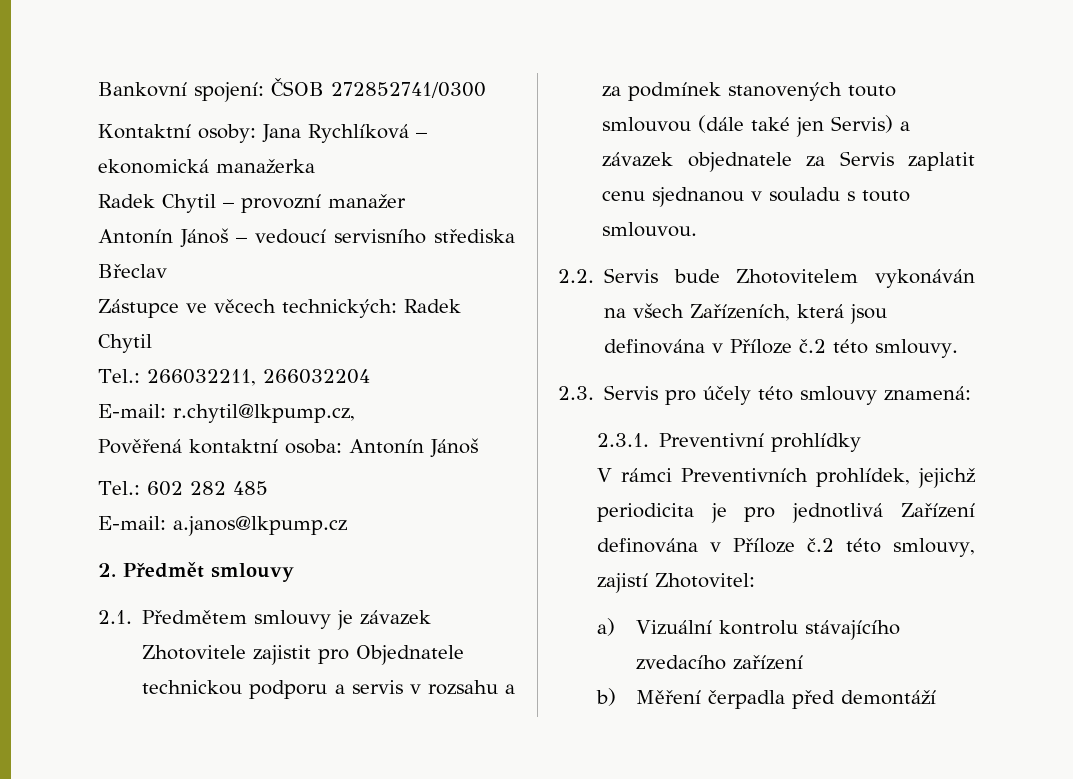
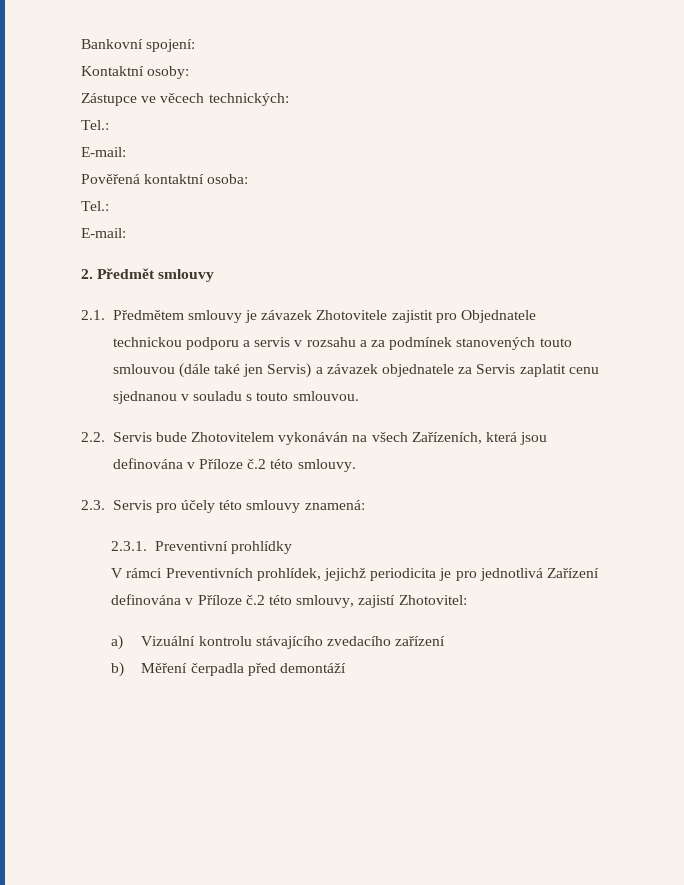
- Bankovní spojení: ČSOB 272852741/0300
+ Bankovní spojení:
- Kontaktní osoby: Jana Rychlíková – ekonomická manažerka
- Radek Chytil – provozní manažer
- Antonín Jánoš – vedoucí servisního střediska Břeclav
+ Kontaktní osoby:
- Zástupce ve věcech technických: Radek Chytil
- Tel.: 266032211, 266032204
- E-mail: r.chytil@lkpump.cz,
+ Zástupce ve věcech technických:
+ Tel.:
+ E-mail:
- Pověřená kontaktní osoba: Antonín Jánoš
- Tel.: 602 282 485
- E-mail: a.janos@lkpump.cz
+ Pověřená kontaktní osoba:
+ Tel.:
+ E-mail:

